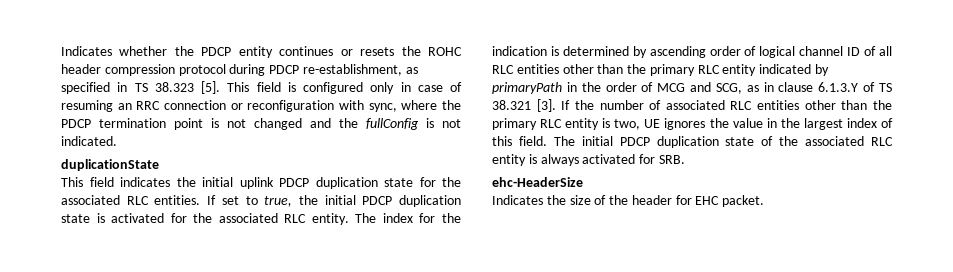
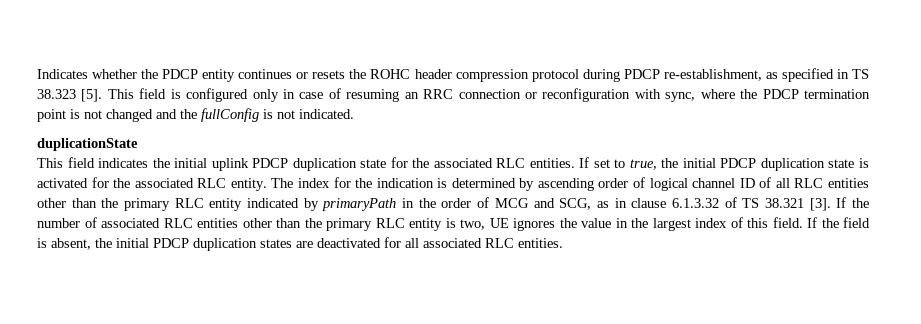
- The index for the indication is determined by ascending order of logical channel ID of all RLC entities other than the primary RLC entity indicated by primaryPath in the order of MCG and SCG, as in clause 6.1.3.Y of TS 38.321 [3].
+ The index for the indication is determined by ascending order of logical channel ID of all RLC entities other than the primary RLC entity indicated by primaryPath in the order of MCG and SCG, as in clause 6.1.3.32 of TS 38.321 [3].
- The initial PDCP duplication state of the associated RLC entity is always activated for SRB.
- ehc-HeaderSize
- Indicates the size of the header for EHC packet.
+ If the field is absent, the initial PDCP duplication states are deactivated for all associated RLC entities.

